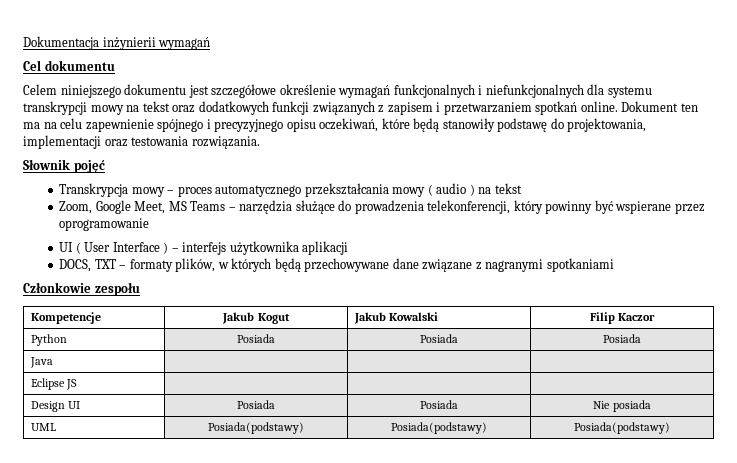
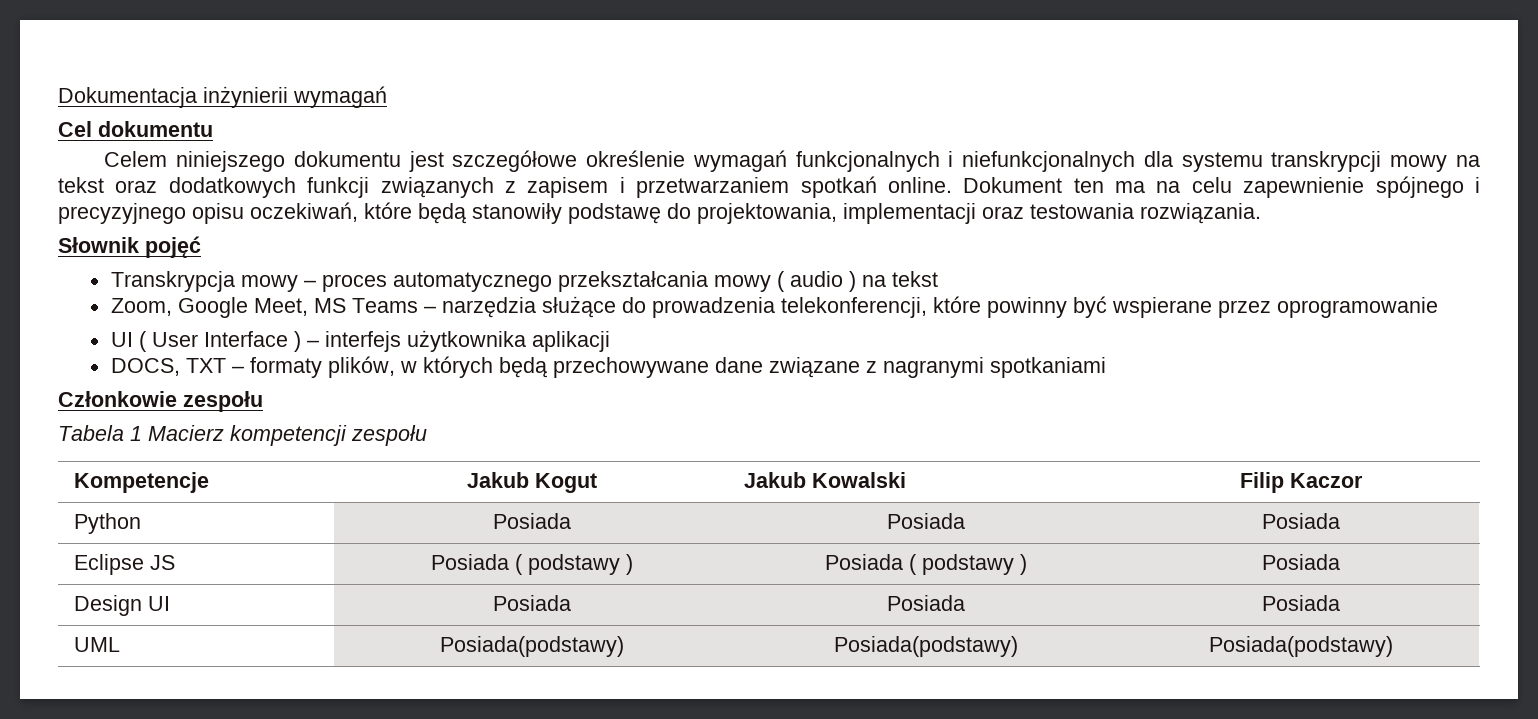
- Zoom, Google Meet, MS Teams – narzędzia służące do prowadzenia telekonferencji, który powinny być wspierane przez oprogramowanie
+ Zoom, Google Meet, MS Teams – narzędzia służące do prowadzenia telekonferencji, które powinny być wspierane przez oprogramowanie
+ Tabela 1 Macierz kompetencji zespołu
- Java | | |
- Eclipse JS | | |
+ Eclipse JS | Posiada ( podstawy ) | Posiada ( podstawy ) | Posiada
- Design UI | Posiada | Posiada | Nie posiada
+ Design UI | Posiada | Posiada | Posiada

